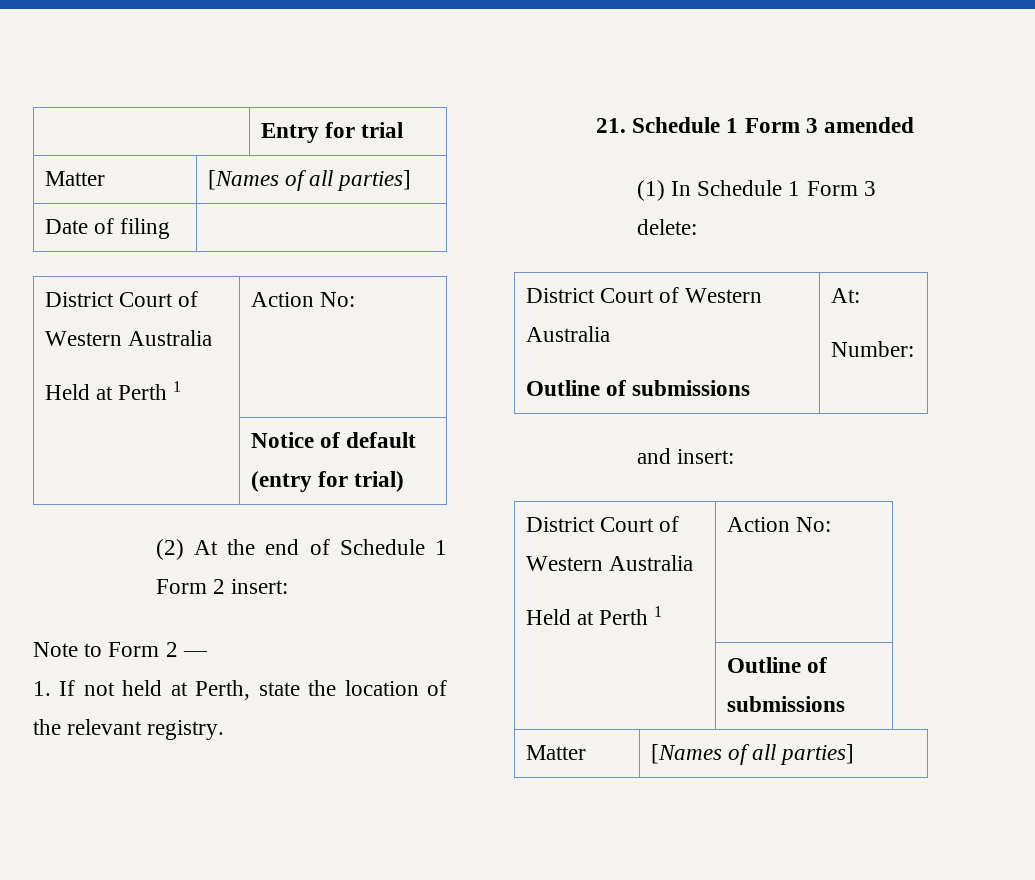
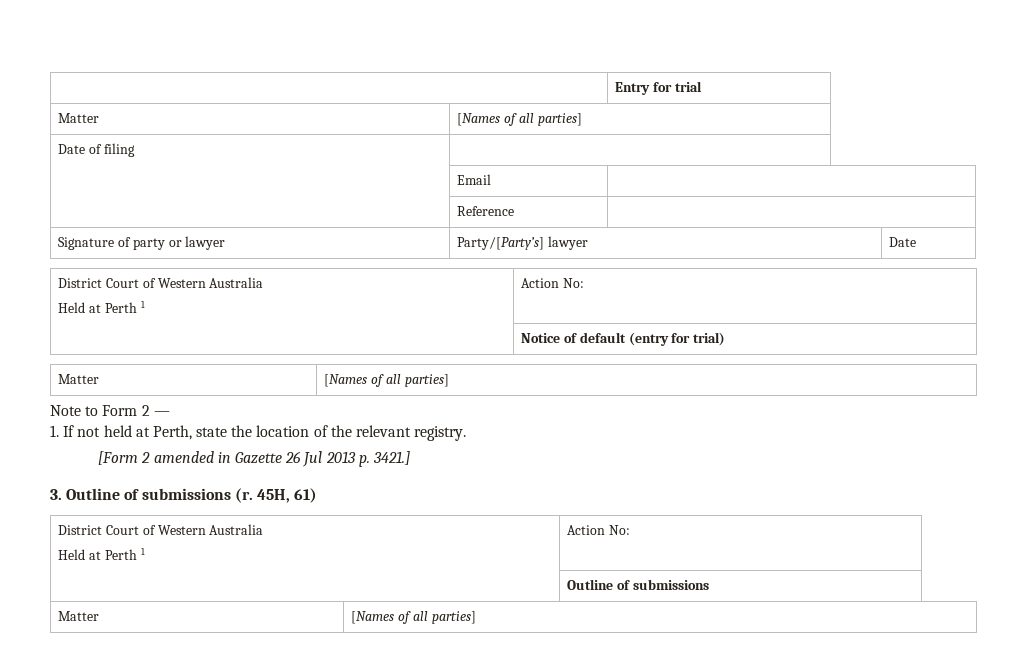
+ | Email |
+ | Reference |
+ Signature of party or lawyer | Party/[Party’s] lawyer | Date
  | Notice of default (entry for trial)
- (2) At the end of Schedule 1 Form 2 insert:
+ Matter | [Names of all parties]
- 21. Schedule 1 Form 3 amended
- (1) In Schedule 1 Form 3 delete:
- District Court of Western Australia
- Outline of submissions | At:
- Number:
- and insert:
+ [Form 2 amended in Gazette 26 Jul 2013 p. 3421.]
+ 3. Outline of submissions (r. 45H, 61)

